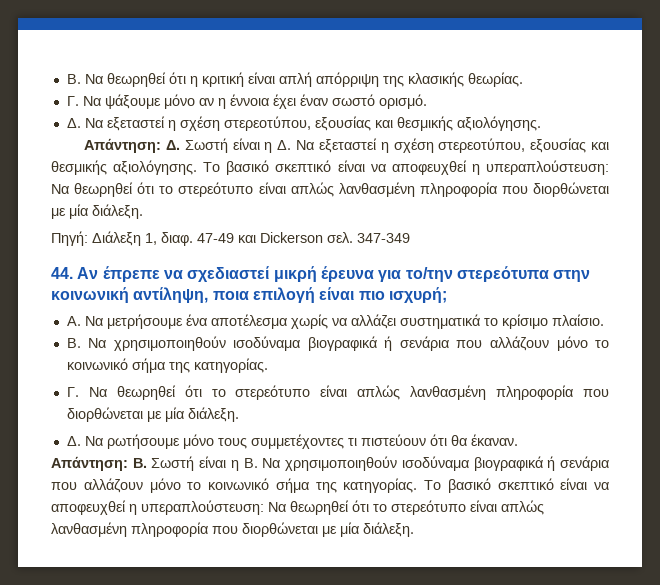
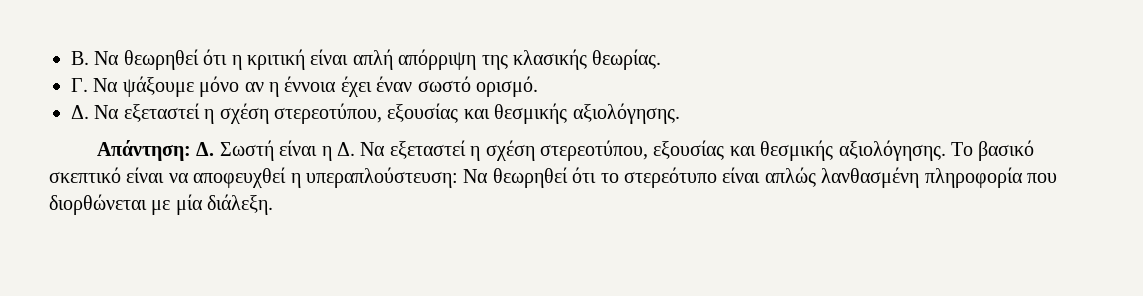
- Πηγή: Διάλεξη 1, διαφ. 47-49 και Dickerson σελ. 347-349
- 44. Αν έπρεπε να σχεδιαστεί μικρή έρευνα για το/την στερεότυπα στην κοινωνική αντίληψη, ποια επιλογή είναι πιο ισχυρή;
- Α. Να μετρήσουμε ένα αποτέλεσμα χωρίς να αλλάζει συστηματικά το κρίσιμο πλαίσιο.
- Β. Να χρησιμοποιηθούν ισοδύναμα βιογραφικά ή σενάρια που αλλάζουν μόνο το κοινωνικό σήμα της κατηγορίας.
- Γ. Να θεωρηθεί ότι το στερεότυπο είναι απλώς λανθασμένη πληροφορία που διορθώνεται με μία διάλεξη.
- Δ. Να ρωτήσουμε μόνο τους συμμετέχοντες τι πιστεύουν ότι θα έκαναν.
- Απάντηση: Β. Σωστή είναι η Β. Να χρησιμοποιηθούν ισοδύναμα βιογραφικά ή σενάρια που αλλάζουν μόνο το κοινωνικό σήμα της κατηγορίας. Το βασικό σκεπτικό είναι να αποφευχθεί η υπεραπλούστευση: Να θεωρηθεί ότι το στερεότυπο είναι απλώς λανθασμένη πληροφορία που διορθώνεται με μία διάλεξη.

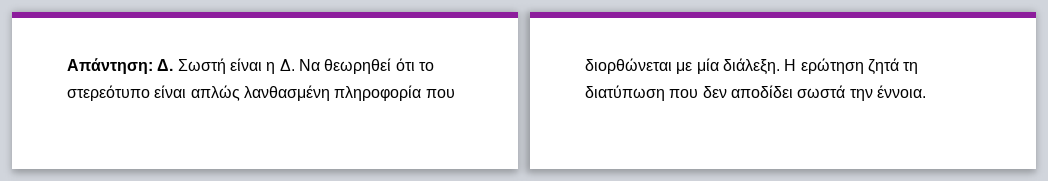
- Β. Να θεωρηθεί ότι η κριτική είναι απλή απόρριψη της κλασικής θεωρίας.
- Γ. Να ψάξουμε μόνο αν η έννοια έχει έναν σωστό ορισμό.
- Δ. Να εξεταστεί η σχέση στερεοτύπου, εξουσίας και θεσμικής αξιολόγησης.
- Απάντηση: Δ. Σωστή είναι η Δ. Να εξεταστεί η σχέση στερεοτύπου, εξουσίας και θεσμικής αξιολόγησης. Το βασικό σκεπτικό είναι να αποφευχθεί η υπεραπλούστευση: Να θεωρηθεί ότι το στερεότυπο είναι απλώς λανθασμένη πληροφορία που διορθώνεται με μία διάλεξη.
+ Απάντηση: Δ. Σωστή είναι η Δ. Να θεωρηθεί ότι το στερεότυπο είναι απλώς λανθασμένη πληροφορία που διορθώνεται με μία διάλεξη.
+ Η ερώτηση ζητά τη διατύπωση που δεν αποδίδει σωστά την έννοια.

